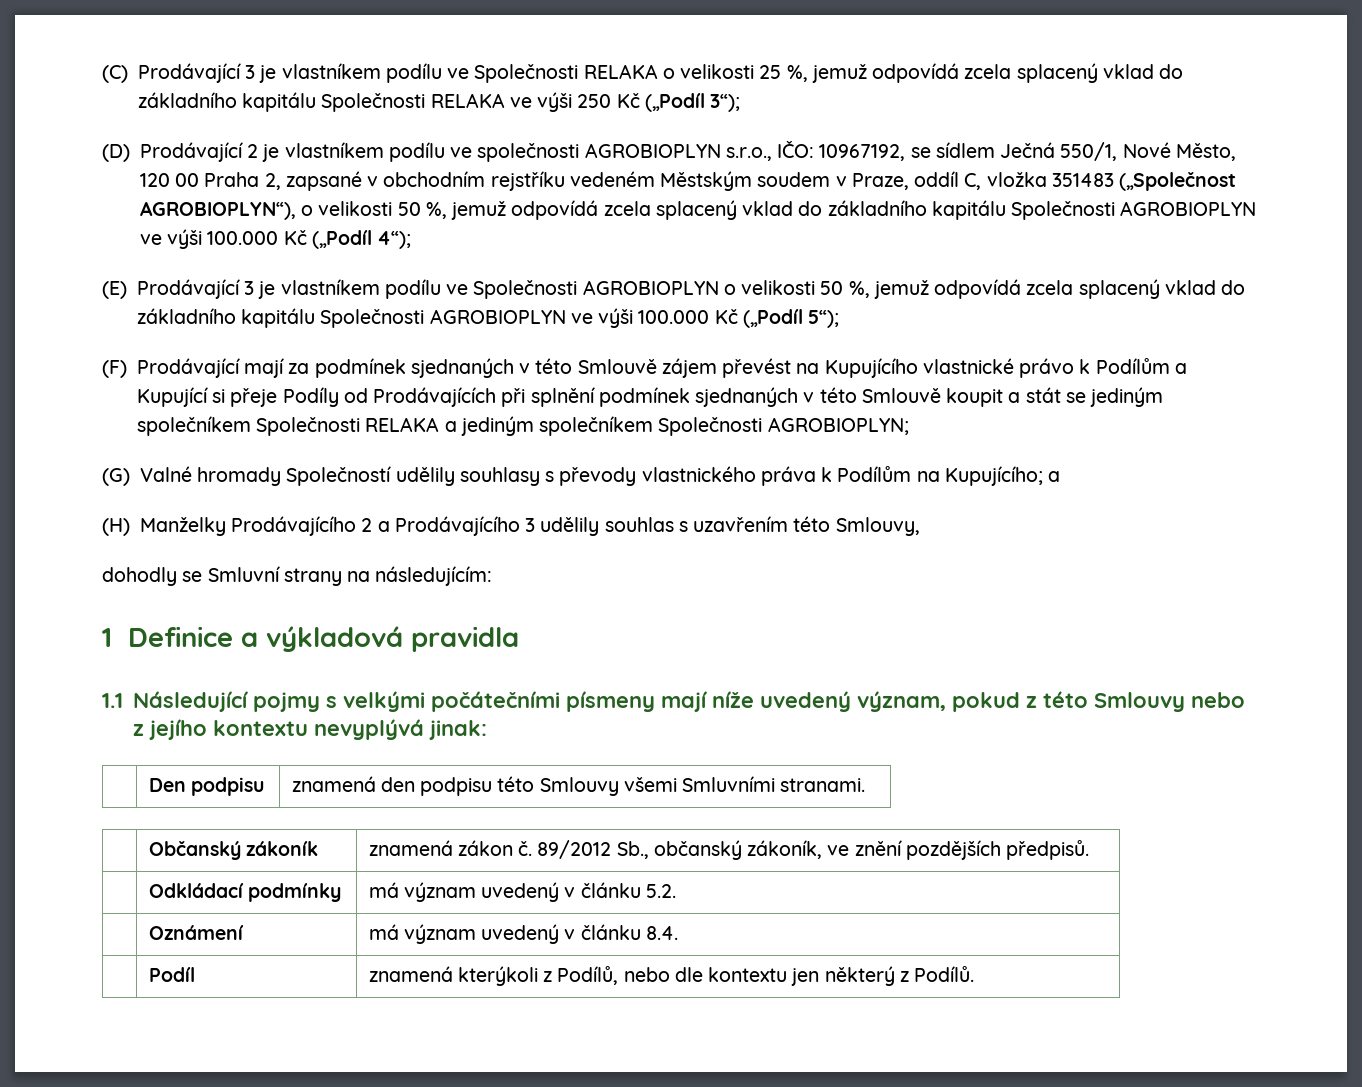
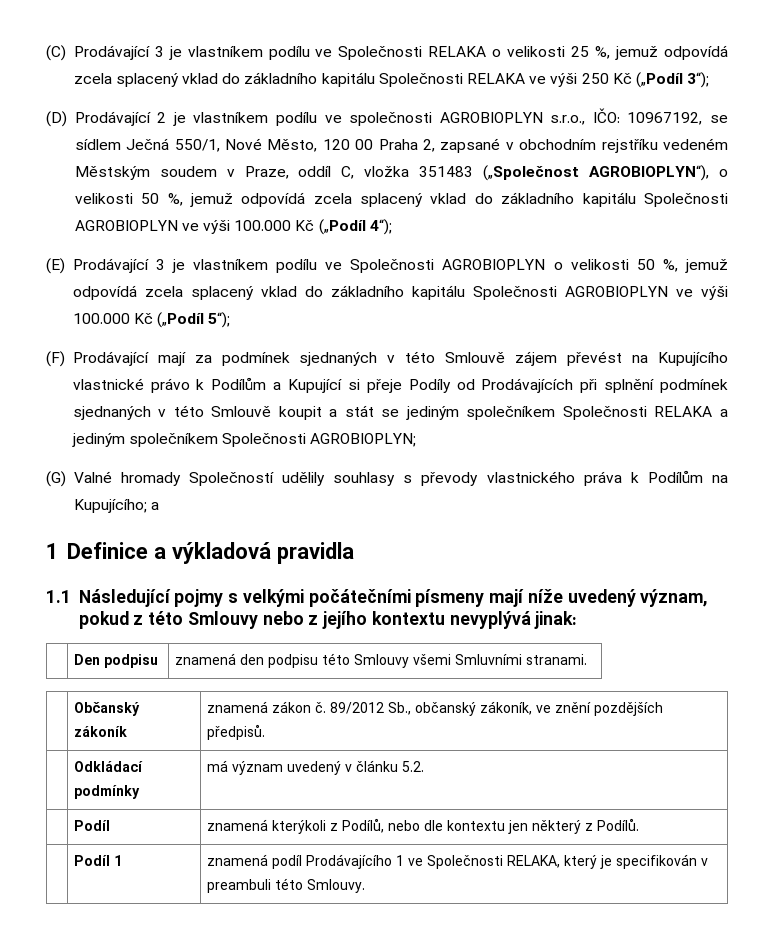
- (H) Manželky Prodávajícího 2 a Prodávajícího 3 udělily souhlas s uzavřením této Smlouvy,
- dohodly se Smluvní strany na následujícím:
- | Oznámení | má význam uvedený v článku 8.4.
+ | Podíl 1 | znamená podíl Prodávajícího 1 ve Společnosti RELAKA, který je specifikován v preambuli této Smlouvy.

